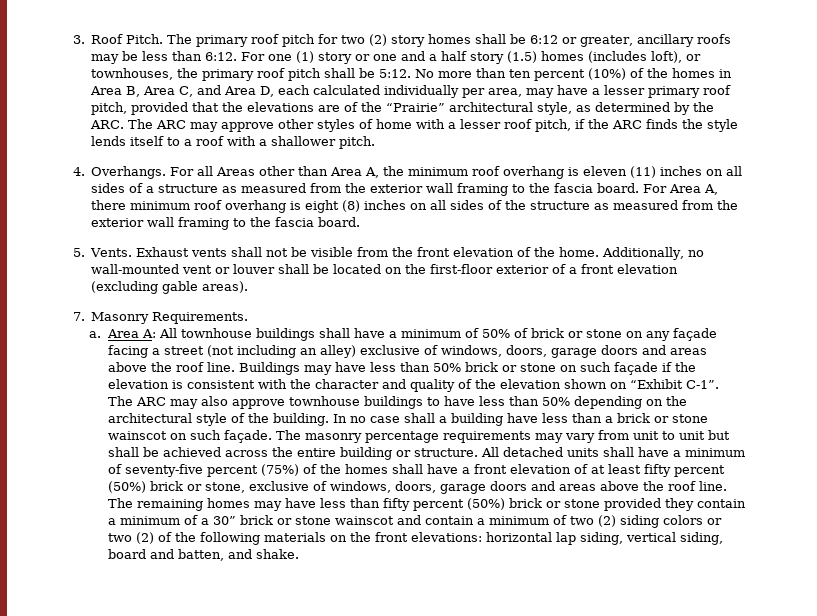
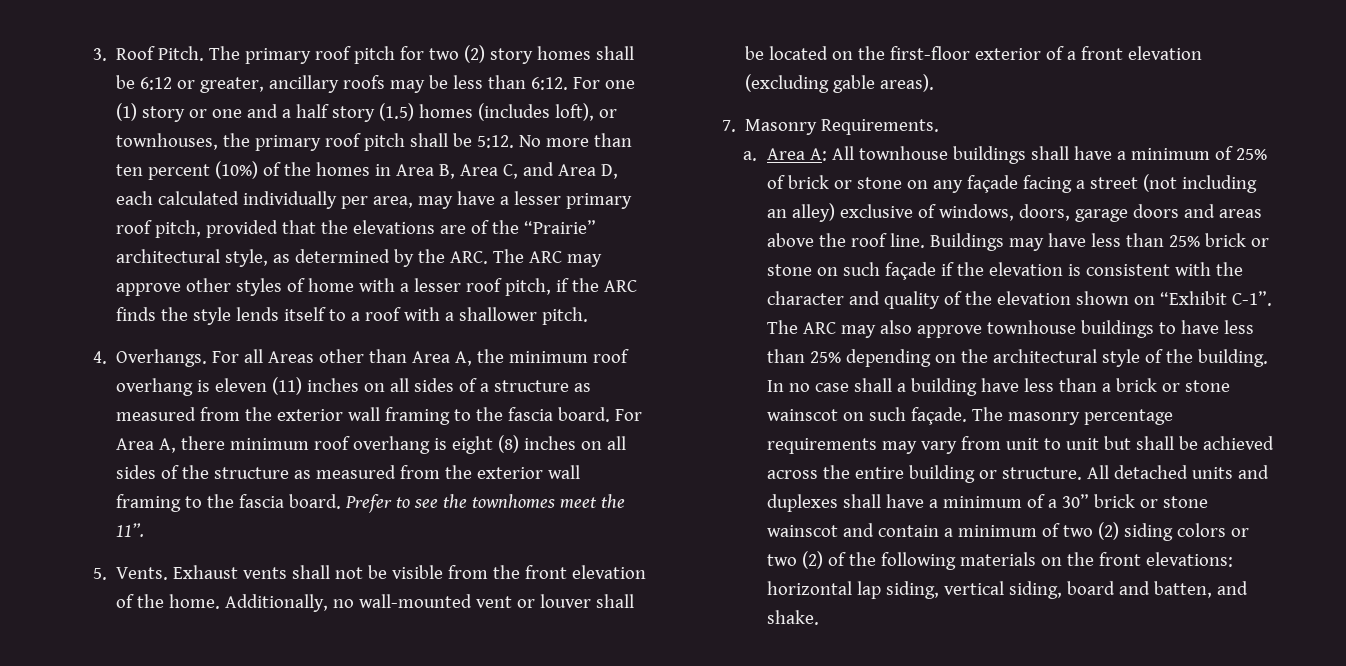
+ Prefer to see the townhomes meet the 11”.
- Area A: All townhouse buildings shall have a minimum of 50% of brick or stone on any façade facing a street (not including an alley) exclusive of windows, doors, garage doors and areas above the roof line.
+ Area A: All townhouse buildings shall have a minimum of 25% of brick or stone on any façade facing a street (not including an alley) exclusive of windows, doors, garage doors and areas above the roof line.
- Buildings may have less than 50% brick or stone on such façade if the elevation is consistent with the character and quality of the elevation shown on “Exhibit C-1”.
+ Buildings may have less than 25% brick or stone on such façade if the elevation is consistent with the character and quality of the elevation shown on “Exhibit C-1”.
- The ARC may also approve townhouse buildings to have less than 50% depending on the architectural style of the building.
+ The ARC may also approve townhouse buildings to have less than 25% depending on the architectural style of the building.
- All detached units shall have a minimum of seventy-five percent (75%) of the homes shall have a front elevation of at least fifty percent (50%) brick or stone, exclusive of windows, doors, garage doors and areas above the roof line. The remaining homes may have less than fifty percent (50%) brick or stone provided they contain a minimum of a 30” brick or stone wainscot and contain a minimum of two (2) siding colors or two (2) of the following materials on the front elevations: horizontal lap siding, vertical siding, board and batten, and shake.
+ All detached units and duplexes shall have a minimum of a 30” brick or stone wainscot and contain a minimum of two (2) siding colors or two (2) of the following materials on the front elevations: horizontal lap siding, vertical siding, board and batten, and shake.

